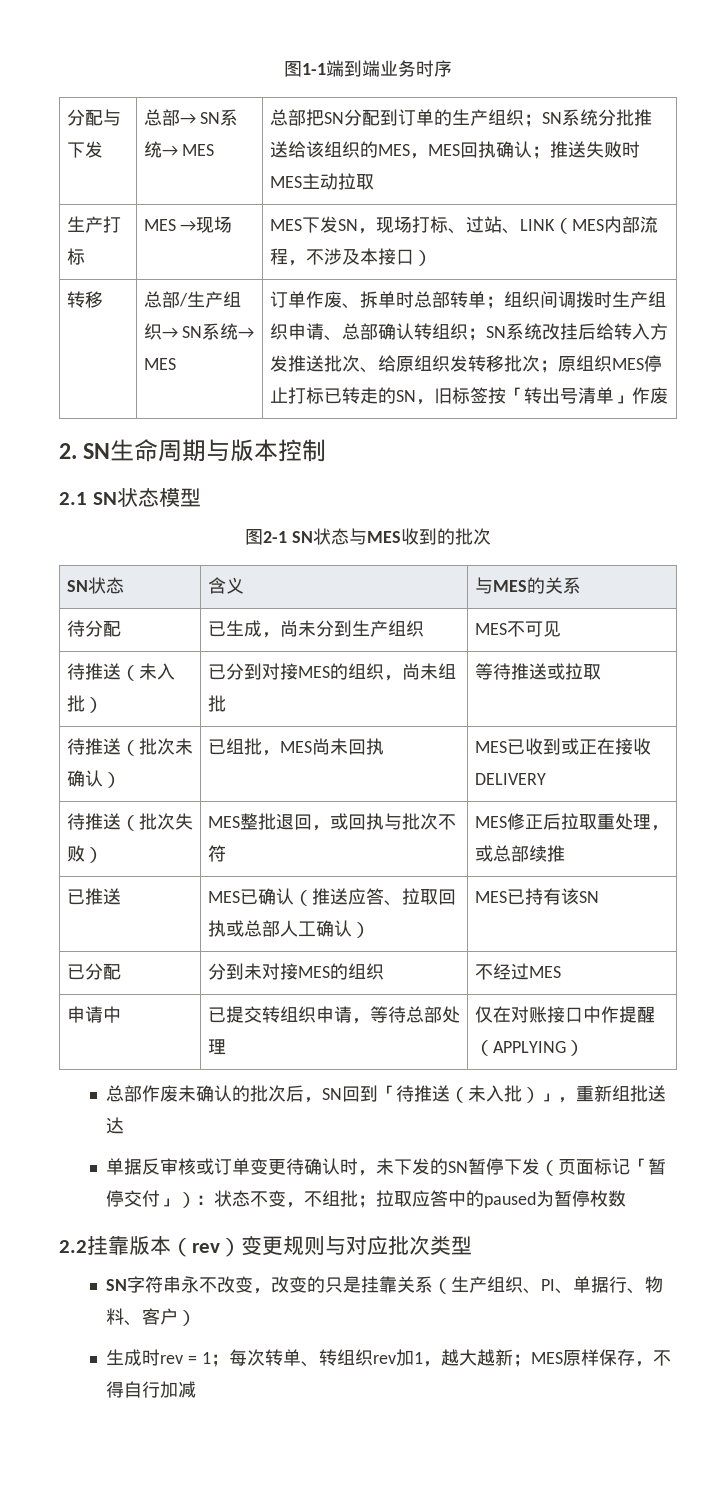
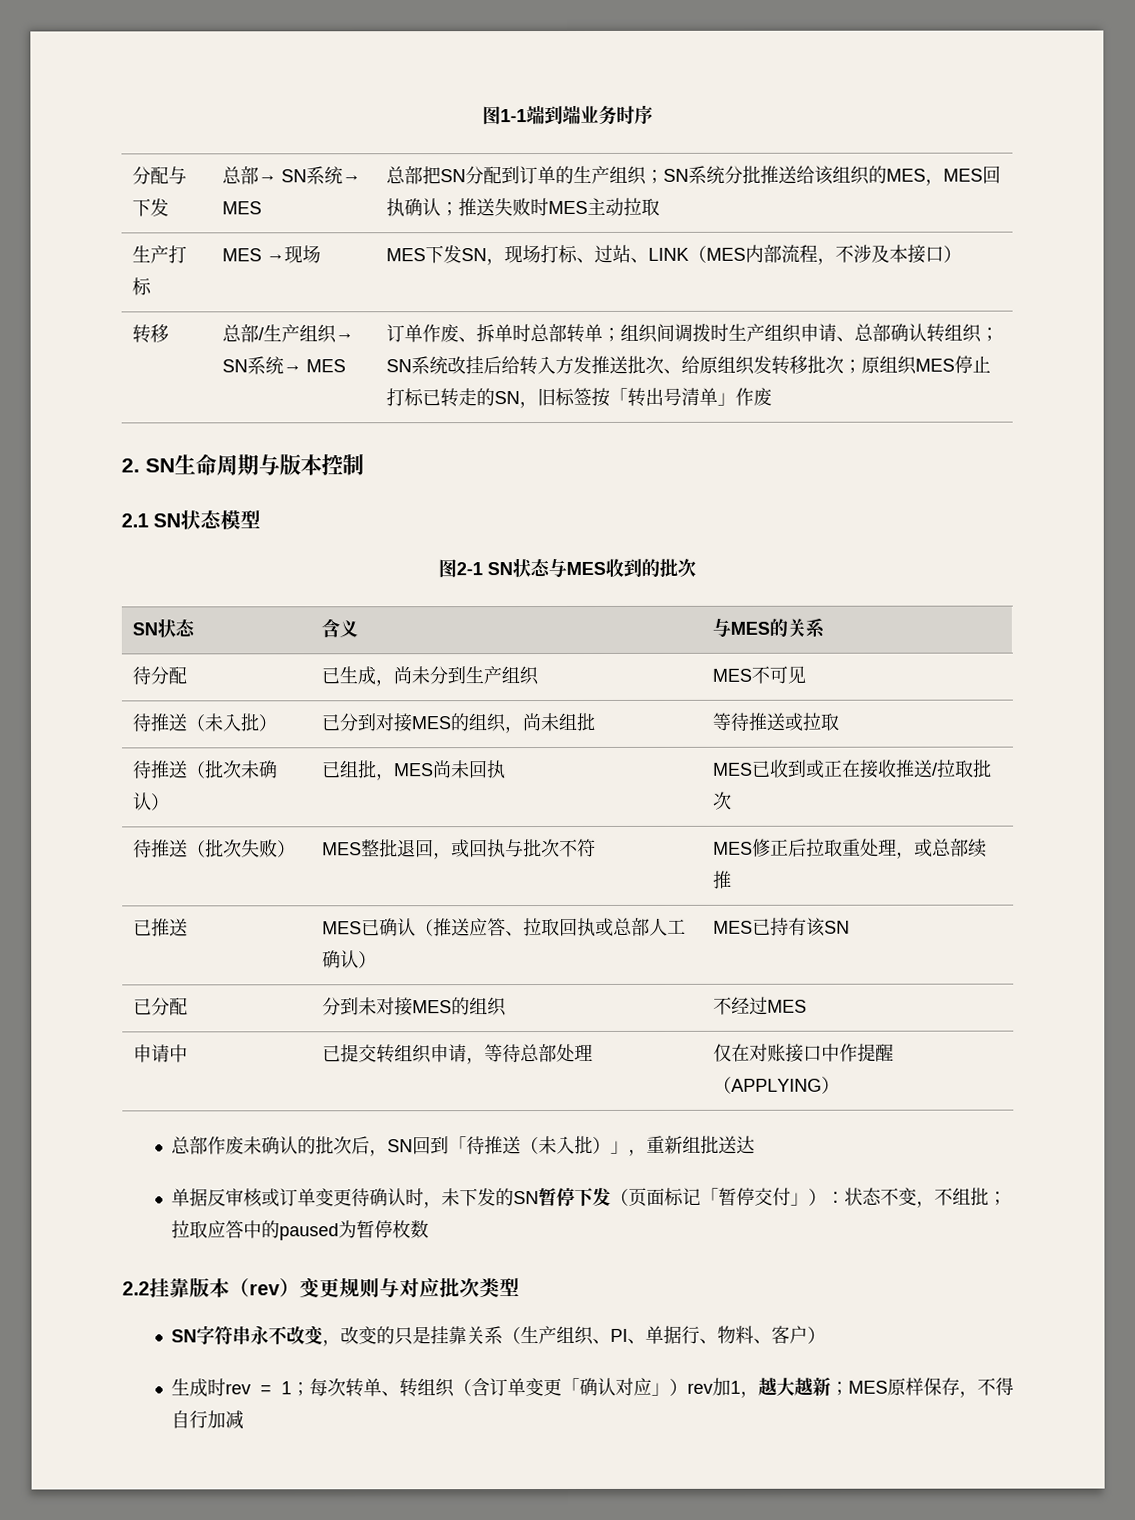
- 待推送（批次未确认） | 已组批，MES尚未回执 | MES已收到或正在接收DELIVERY
+ 待推送（批次未确认） | 已组批，MES尚未回执 | MES已收到或正在接收推送/拉取批次
- 生成时rev = 1；每次转单、转组织rev加1，越大越新；MES原样保存，不得自行加减
+ 生成时rev = 1；每次转单、转组织（含订单变更「确认对应」）rev加1，越大越新；MES原样保存，不得自行加减

